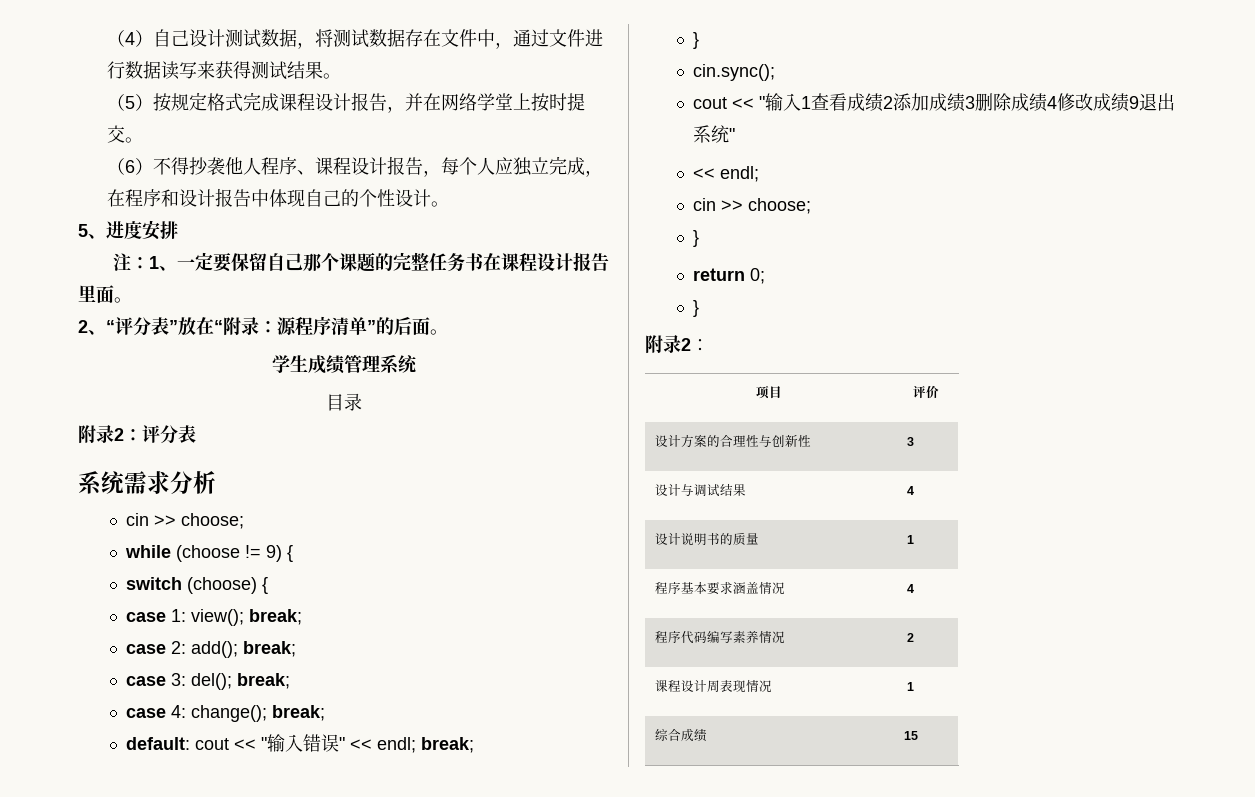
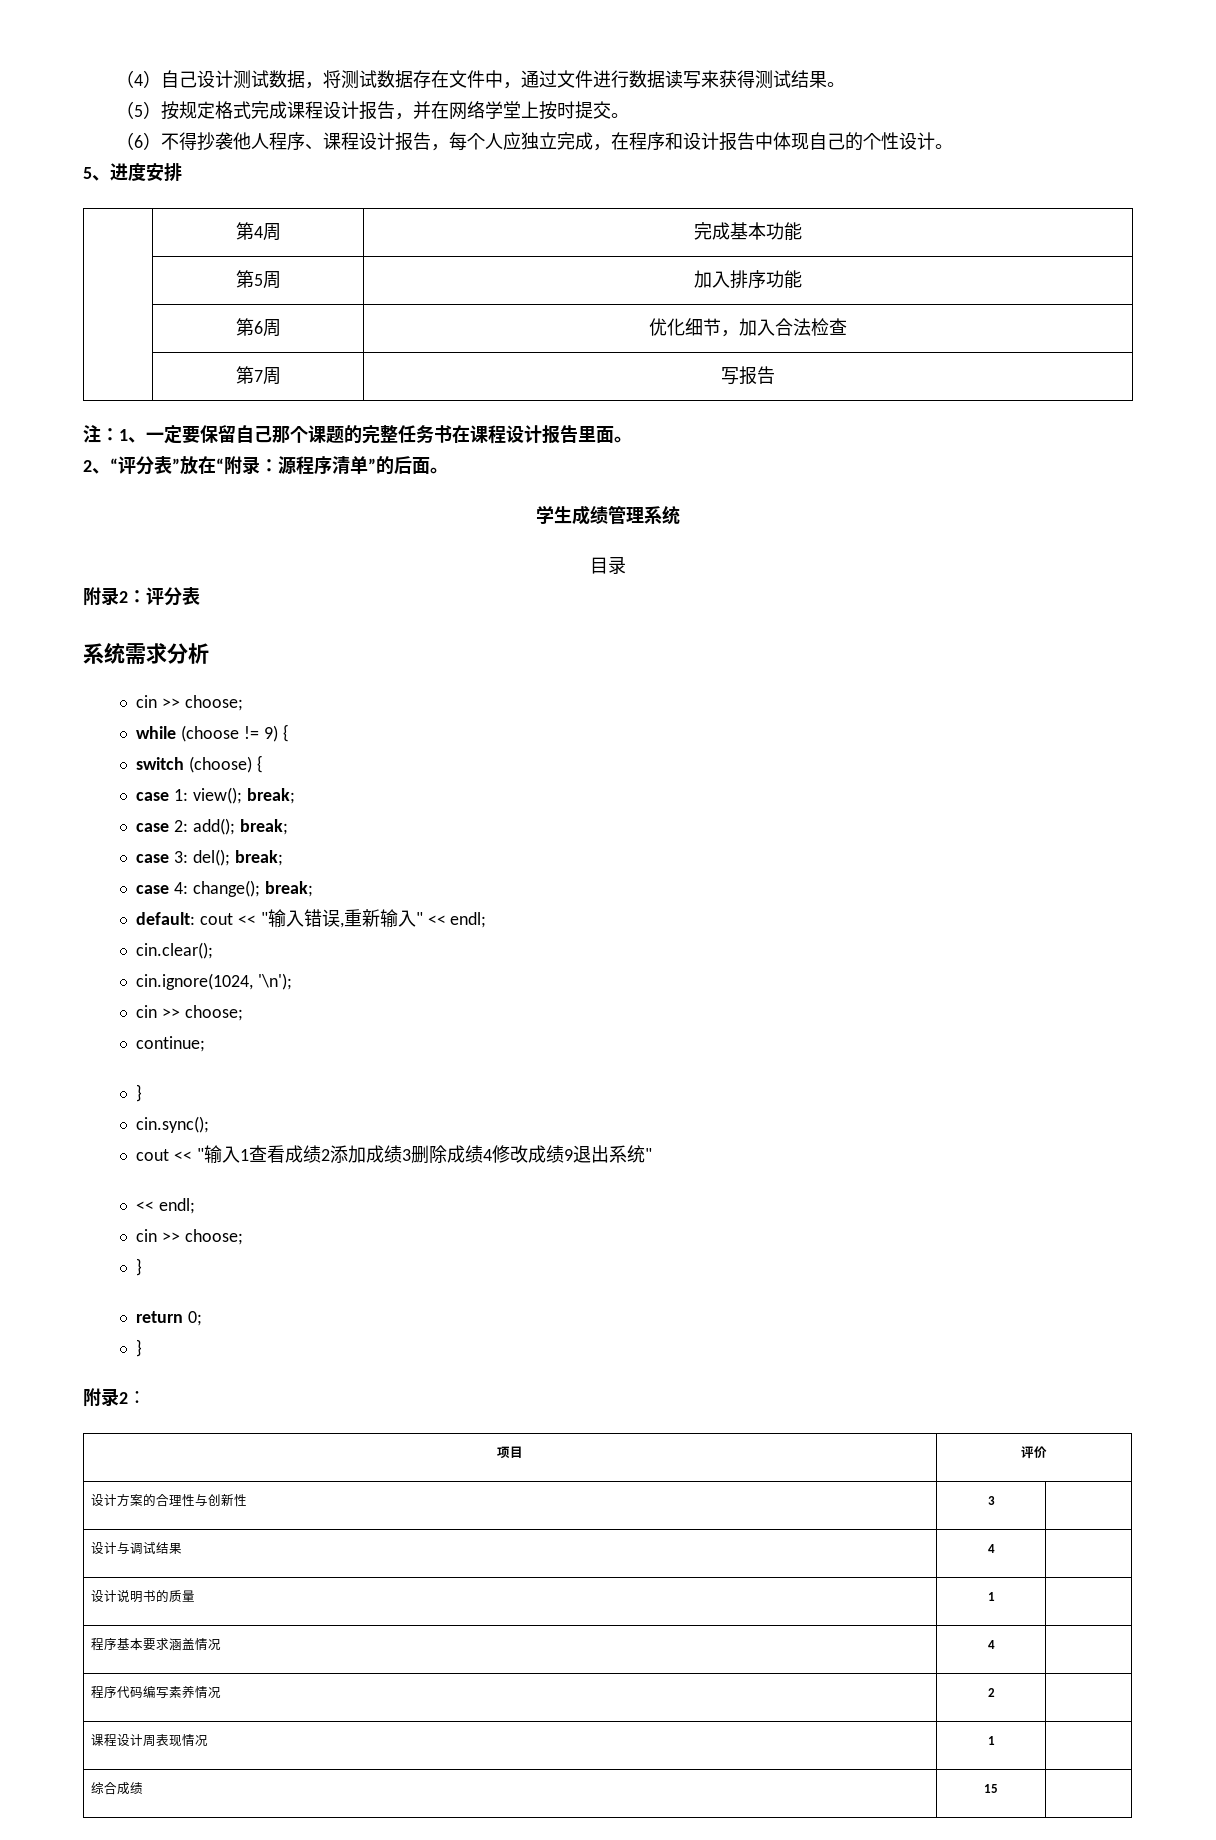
+ | 第4周 | 完成基本功能
+ | 第5周 | 加入排序功能
+ | 第6周 | 优化细节，加入合法检查
+ | 第7周 | 写报告
- default: cout << "输入错误" << endl; break;
+ default: cout << "输入错误,重新输入" << endl;
+ cin.clear();
+ cin.ignore(1024, '\n');
+ cin >> choose;
+ continue;

